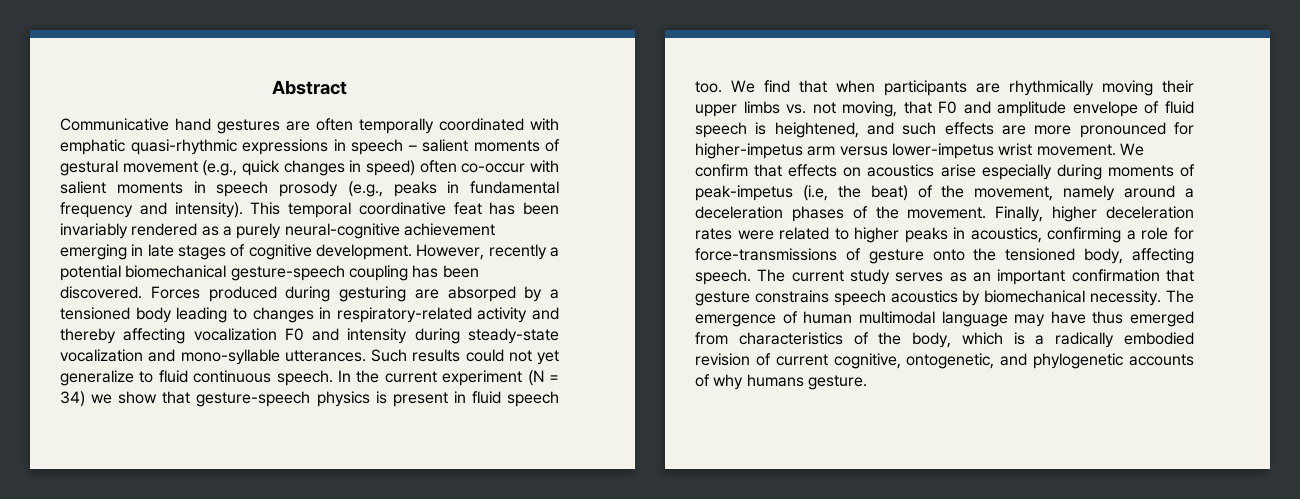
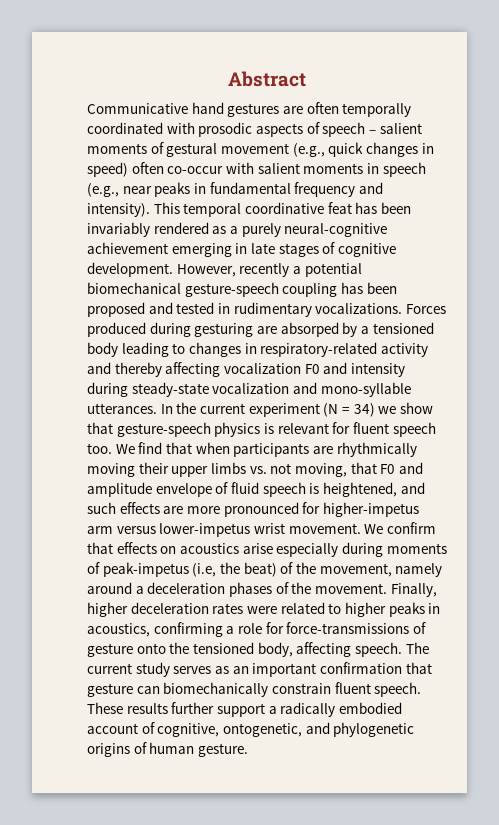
- Communicative hand gestures are often temporally coordinated with emphatic quasi-rhythmic expressions in speech – salient moments of gestural movement (e.g., quick changes in speed) often co-occur with salient moments in speech prosody (e.g., peaks in fundamental frequency and intensity).
+ Communicative hand gestures are often temporally coordinated with prosodic aspects of speech – salient moments of gestural movement (e.g., quick changes in speed) often co-occur with salient moments in speech (e.g., near peaks in fundamental frequency and intensity).
- However, recently a potential biomechanical gesture-speech coupling has been discovered.
+ However, recently a potential biomechanical gesture-speech coupling has been proposed and tested in rudimentary vocalizations.
- Such results could not yet generalize to fluid continuous speech.
- In the current experiment (N = 34) we show that gesture-speech physics is present in fluid speech too.
+ In the current experiment (N = 34) we show that gesture-speech physics is relevant for fluent speech too.
- The current study serves as an important confirmation that gesture constrains speech acoustics by biomechanical necessity. The emergence of human multimodal language may have thus emerged from characteristics of the body, which is a radically embodied revision of current cognitive, ontogenetic, and phylogenetic accounts of why humans gesture.
+ The current study serves as an important confirmation that gesture can biomechanically constrain fluent speech. These results further support a radically embodied account of cognitive, ontogenetic, and phylogenetic origins of human gesture.

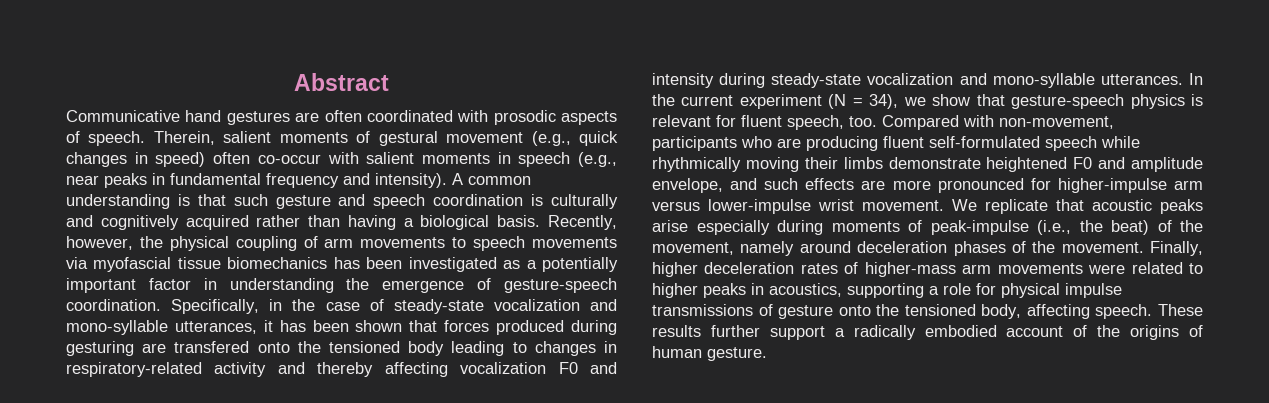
- Communicative hand gestures are often temporally coordinated with prosodic aspects of speech – salient moments of gestural movement (e.g., quick changes in speed) often co-occur with salient moments in speech (e.g., near peaks in fundamental frequency and intensity).
+ Communicative hand gestures are often coordinated with prosodic aspects of speech. Therein, salient moments of gestural movement (e.g., quick changes in speed) often co-occur with salient moments in speech (e.g., near peaks in fundamental frequency and intensity).
- This temporal coordinative feat has been invariably rendered as a purely neural-cognitive achievement emerging in late stages of cognitive development. However, recently a potential biomechanical gesture-speech coupling has been proposed and tested in rudimentary vocalizations. Forces produced during gesturing are absorped by a tensioned body leading to changes in respiratory-related activity and thereby affecting vocalization F0 and intensity during steady-state vocalization and mono-syllable utterances.
+ A common understanding is that such gesture and speech coordination is culturally and cognitively acquired rather than having a biological basis. Recently, however, the physical coupling of arm movements to speech movements via myofascial tissue biomechanics has been investigated as a potentially important factor in understanding the emergence of gesture-speech coordination. Specifically, in the case of steady-state vocalization and mono-syllable utterances, it has been shown that forces produced during gesturing are transfered onto the tensioned body leading to changes in respiratory-related activity and thereby affecting vocalization F0 and intensity during steady-state vocalization and mono-syllable utterances.
- In the current experiment (N = 34) we show that gesture-speech physics is relevant for fluent speech too. We find that when participants are rhythmically moving their upper limbs vs. not moving, that F0 and amplitude envelope of fluid speech is heightened, and such effects are more pronounced for higher-impetus arm versus lower-impetus wrist movement.
+ In the current experiment (N = 34), we show that gesture-speech physics is relevant for fluent speech, too. Compared with non-movement, participants who are producing fluent self-formulated speech while rhythmically moving their limbs demonstrate heightened F0 and amplitude envelope, and such effects are more pronounced for higher-impulse arm versus lower-impulse wrist movement.
- We confirm that effects on acoustics arise especially during moments of peak-impetus (i.e, the beat) of the movement, namely around a deceleration phases of the movement.
+ We replicate that acoustic peaks arise especially during moments of peak-impulse (i.e., the beat) of the movement, namely around deceleration phases of the movement.
- Finally, higher deceleration rates were related to higher peaks in acoustics, confirming a role for force-transmissions of gesture onto the tensioned body, affecting speech.
+ Finally, higher deceleration rates of higher-mass arm movements were related to higher peaks in acoustics, supporting a role for physical impulse transmissions of gesture onto the tensioned body, affecting speech.
- The current study serves as an important confirmation that gesture can biomechanically constrain fluent speech.
- These results further support a radically embodied account of cognitive, ontogenetic, and phylogenetic origins of human gesture.
+ These results further support a radically embodied account of the origins of human gesture.

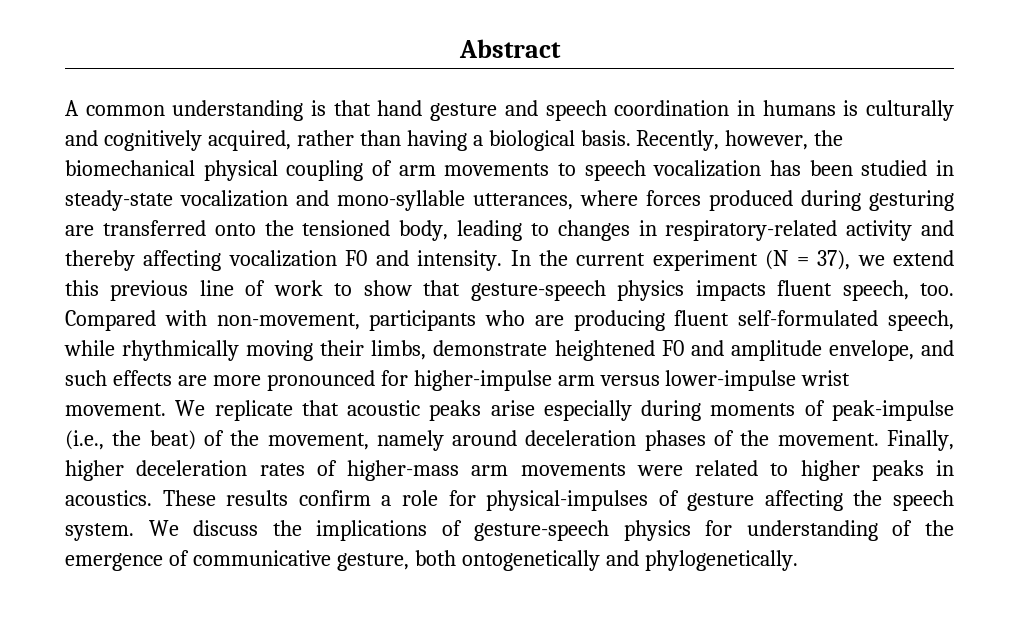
- Communicative hand gestures are often coordinated with prosodic aspects of speech. Therein, salient moments of gestural movement (e.g., quick changes in speed) often co-occur with salient moments in speech (e.g., near peaks in fundamental frequency and intensity). A common understanding is that such gesture and speech coordination is culturally and cognitively acquired rather than having a biological basis.
+ A common understanding is that hand gesture and speech coordination in humans is culturally and cognitively acquired, rather than having a biological basis.
- Recently, however, the physical coupling of arm movements to speech movements via myofascial tissue biomechanics has been investigated as a potentially important factor in understanding the emergence of gesture-speech coordination. Specifically, in the case of steady-state vocalization and mono-syllable utterances, it has been shown that forces produced during gesturing are transfered onto the tensioned body leading to changes in respiratory-related activity and thereby affecting vocalization F0 and intensity during steady-state vocalization and mono-syllable utterances.
+ Recently, however, the biomechanical physical coupling of arm movements to speech vocalization has been studied in steady-state vocalization and mono-syllable utterances, where forces produced during gesturing are transferred onto the tensioned body, leading to changes in respiratory-related activity and thereby affecting vocalization F0 and intensity.
- In the current experiment (N = 34), we show that gesture-speech physics is relevant for fluent speech, too.
+ In the current experiment (N = 37), we extend this previous line of work to show that gesture-speech physics impacts fluent speech, too.
- Compared with non-movement, participants who are producing fluent self-formulated speech while rhythmically moving their limbs demonstrate heightened F0 and amplitude envelope, and such effects are more pronounced for higher-impulse arm versus lower-impulse wrist movement.
+ Compared with non-movement, participants who are producing fluent self-formulated speech, while rhythmically moving their limbs, demonstrate heightened F0 and amplitude envelope, and such effects are more pronounced for higher-impulse arm versus lower-impulse wrist movement.
- Finally, higher deceleration rates of higher-mass arm movements were related to higher peaks in acoustics, supporting a role for physical impulse transmissions of gesture onto the tensioned body, affecting speech. These results further support a radically embodied account of the origins of human gesture.
+ Finally, higher deceleration rates of higher-mass arm movements were related to higher peaks in acoustics. These results confirm a role for physical-impulses of gesture affecting the speech system. We discuss the implications of gesture-speech physics for understanding of the emergence of communicative gesture, both ontogenetically and phylogenetically.

